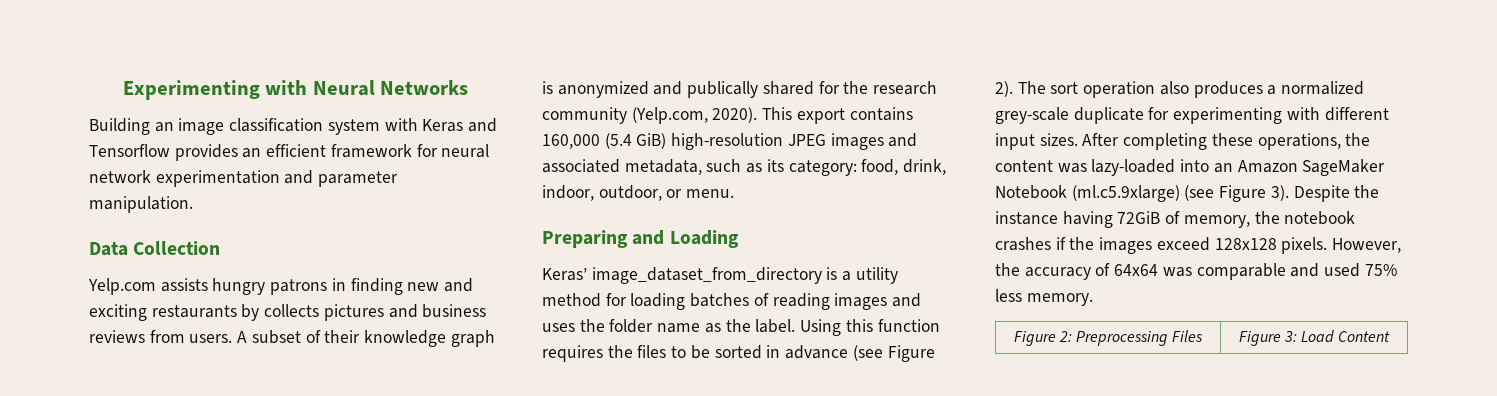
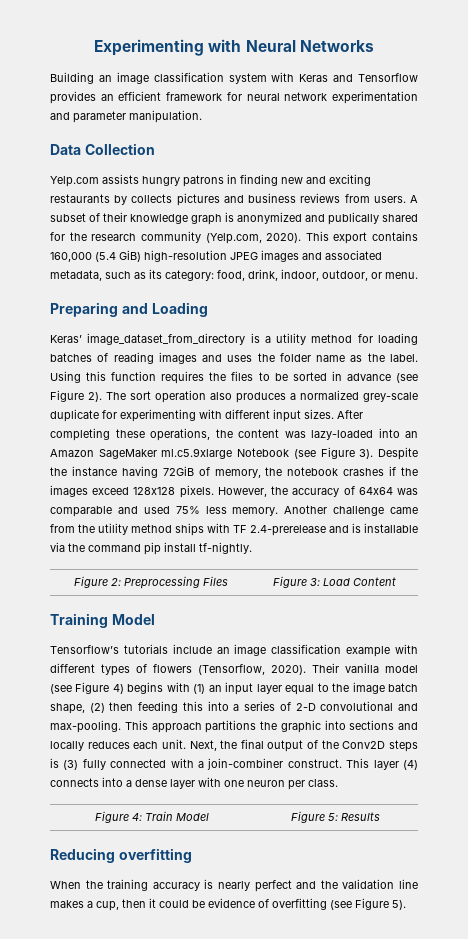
- After completing these operations, the content was lazy-loaded into an Amazon SageMaker Notebook (ml.c5.9xlarge) (see Figure 3).
+ After completing these operations, the content was lazy-loaded into an Amazon SageMaker ml.c5.9xlarge Notebook (see Figure 3).
+ Another challenge came from the utility method ships with TF 2.4-prerelease and is installable via the command pip install tf-nightly.
+ Training Model
+ Tensorflow’s tutorials include an image classification example with different types of flowers (Tensorflow, 2020). Their vanilla model (see Figure 4) begins with (1) an input layer equal to the image batch shape, (2) then feeding this into a series of 2-D convolutional and max-pooling. This approach partitions the graphic into sections and locally reduces each unit. Next, the final output of the Conv2D steps is (3) fully connected with a join-combiner construct. This layer (4) connects into a dense layer with one neuron per class.
+ Figure 4: Train Model | Figure 5: Results
+ Reducing overfitting
+ When the training accuracy is nearly perfect and the validation line makes a cup, then it could be evidence of overfitting (see Figure 5).

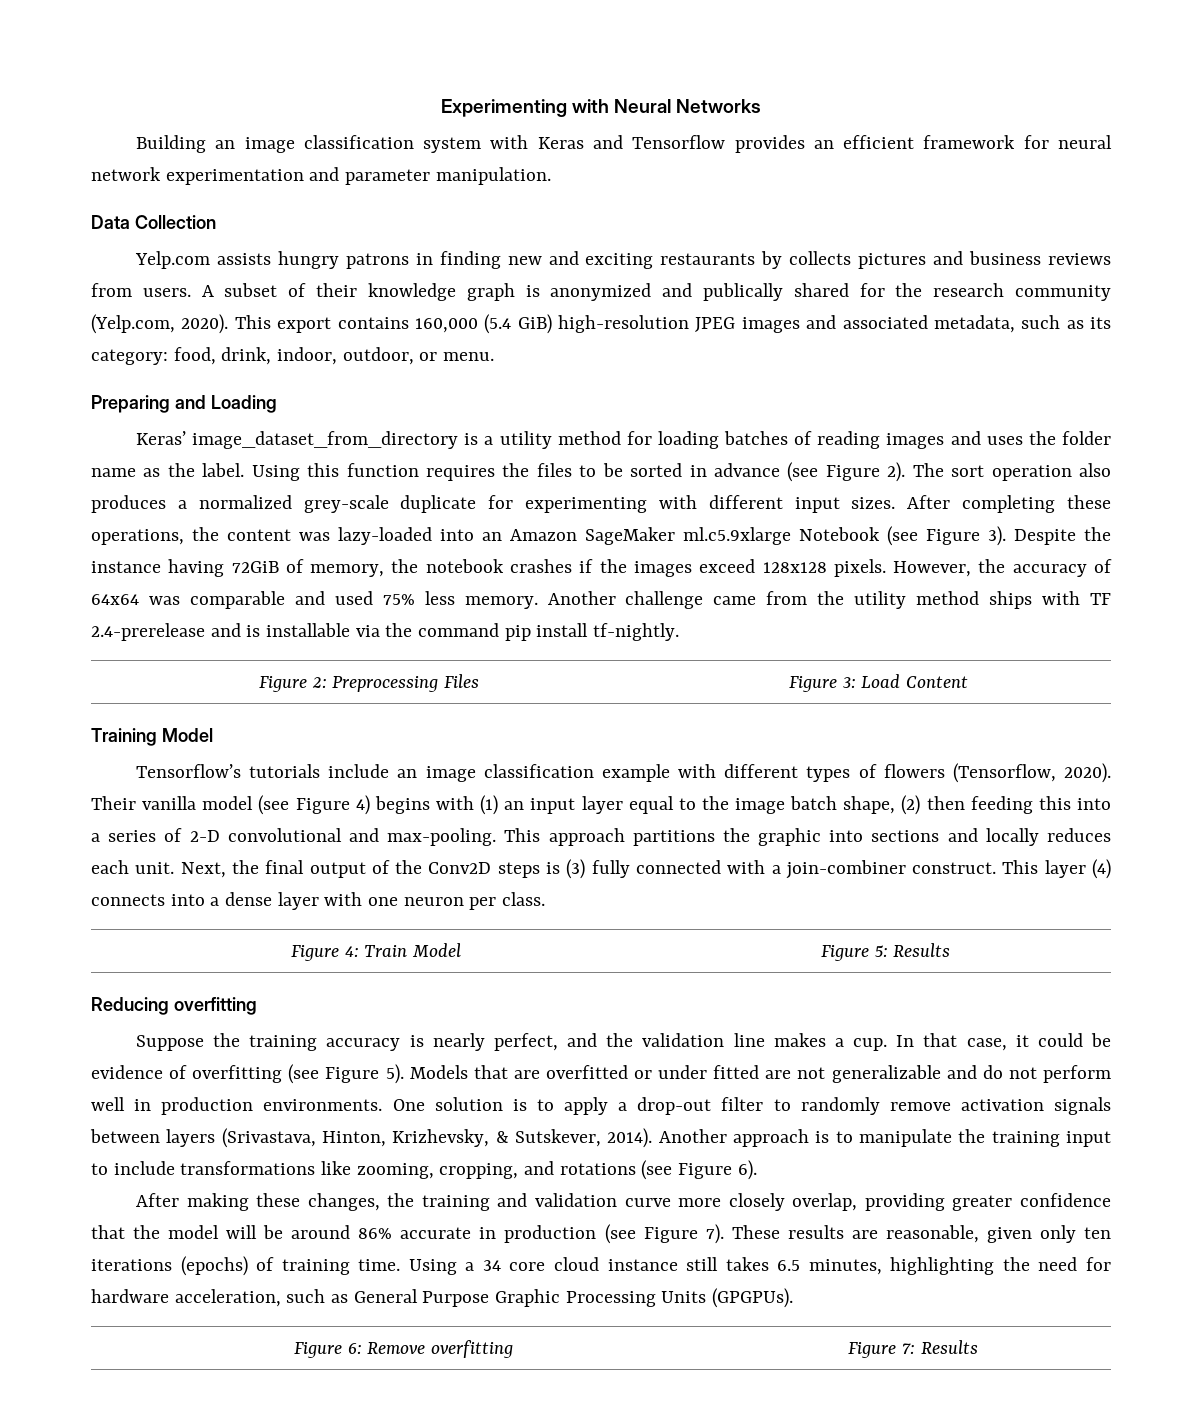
- When the training accuracy is nearly perfect and the validation line makes a cup, then it could be evidence of overfitting (see Figure 5).
+ Suppose the training accuracy is nearly perfect, and the validation line makes a cup. In that case, it could be evidence of overfitting (see Figure 5).
+ Models that are overfitted or under fitted are not generalizable and do not perform well in production environments. One solution is to apply a drop-out filter to randomly remove activation signals between layers (Srivastava, Hinton, Krizhevsky, & Sutskever, 2014). Another approach is to manipulate the training input to include transformations like zooming, cropping, and rotations (see Figure 6).
+ After making these changes, the training and validation curve more closely overlap, providing greater confidence that the model will be around 86% accurate in production (see Figure 7). These results are reasonable, given only ten iterations (epochs) of training time. Using a 34 core cloud instance still takes 6.5 minutes, highlighting the need for hardware acceleration, such as General Purpose Graphic Processing Units (GPGPUs).
+ Figure 6: Remove overfitting | Figure 7: Results

